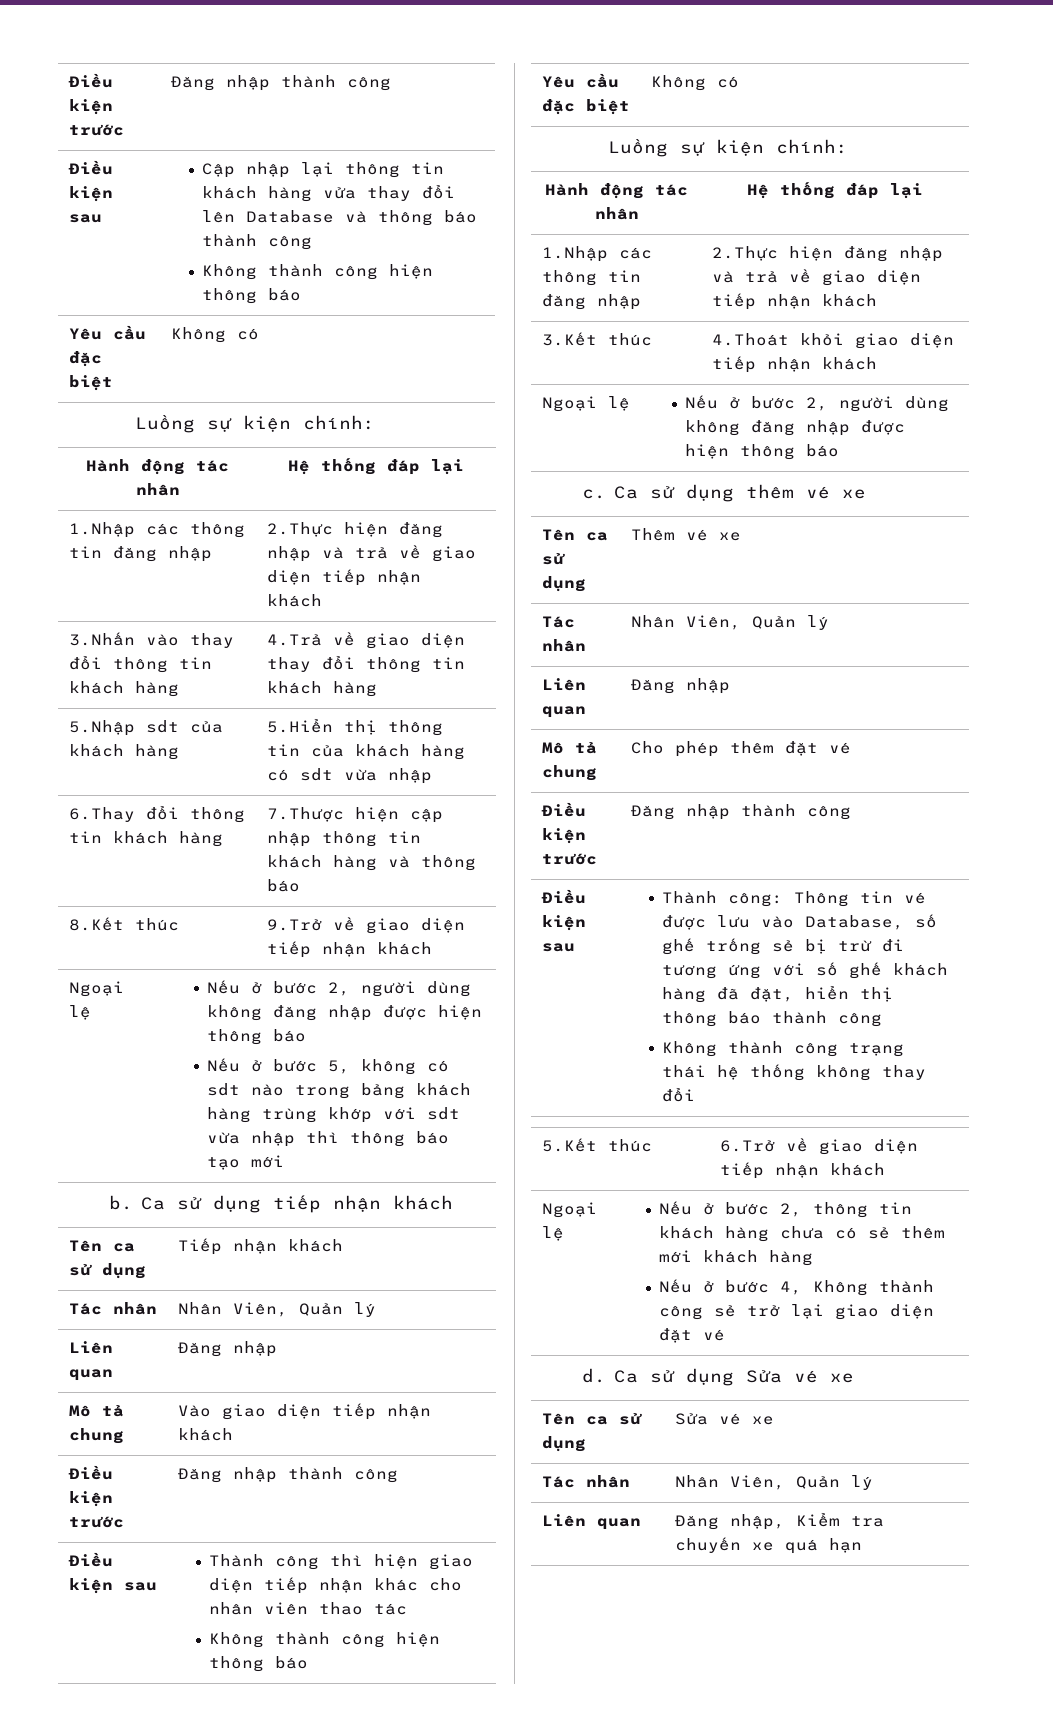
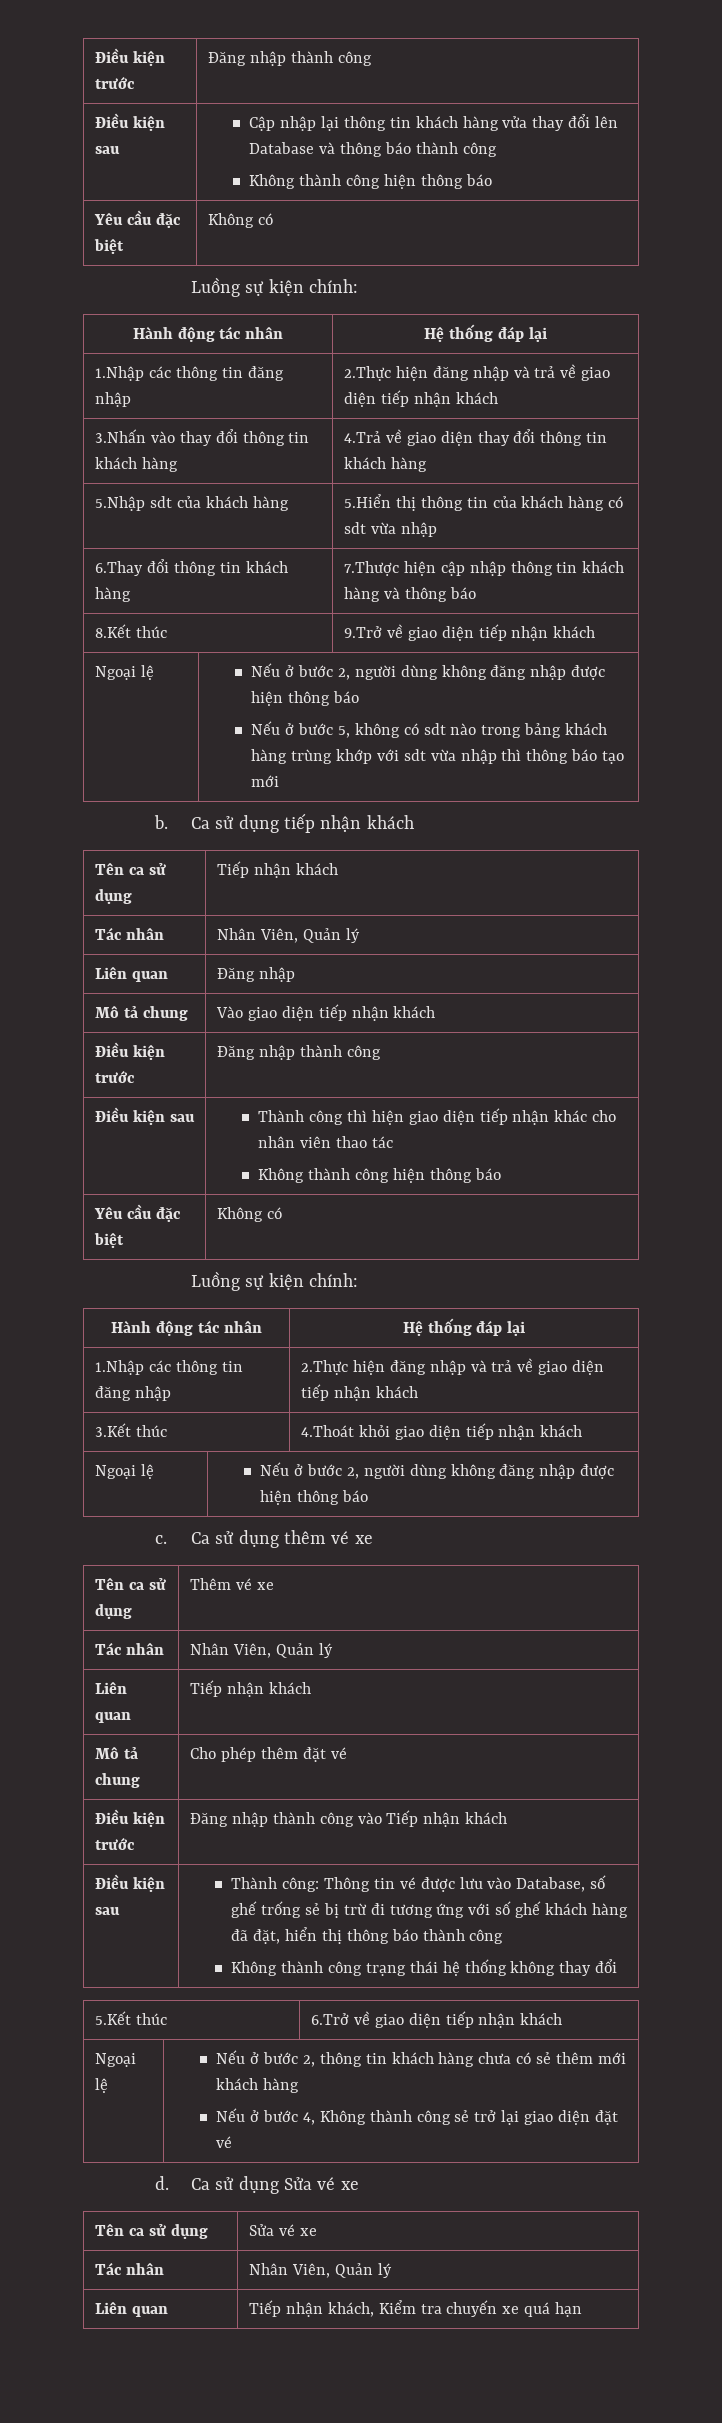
  Tên ca sử dụng | Thêm vé xe
  Tác nhân | Nhân Viên, Quản lý
- Liên quan | Đăng nhập
+ Liên quan | Tiếp nhận khách
  Mô tả chung | Cho phép thêm đặt vé
- Điều kiện trước | Đăng nhập thành công
+ Điều kiện trước | Đăng nhập thành công vào Tiếp nhận khách
- Liên quan | Đăng nhập, Kiểm tra chuyến xe quá hạn
+ Liên quan | Tiếp nhận khách, Kiểm tra chuyến xe quá hạn

